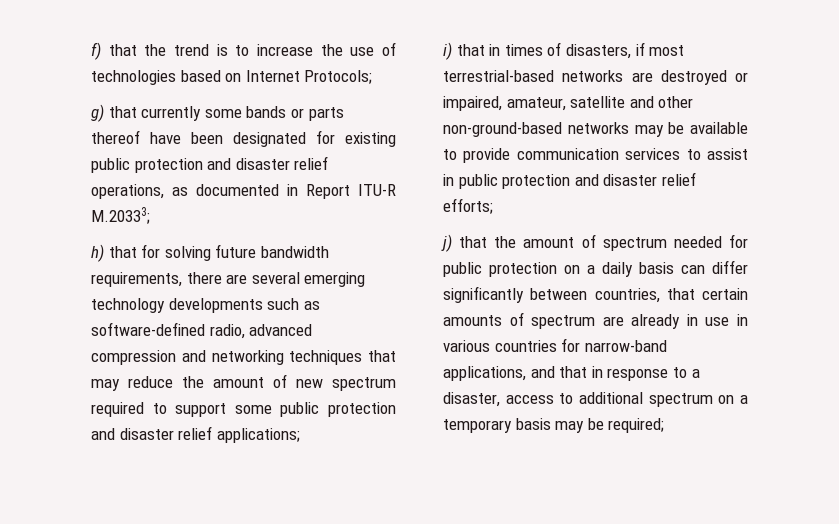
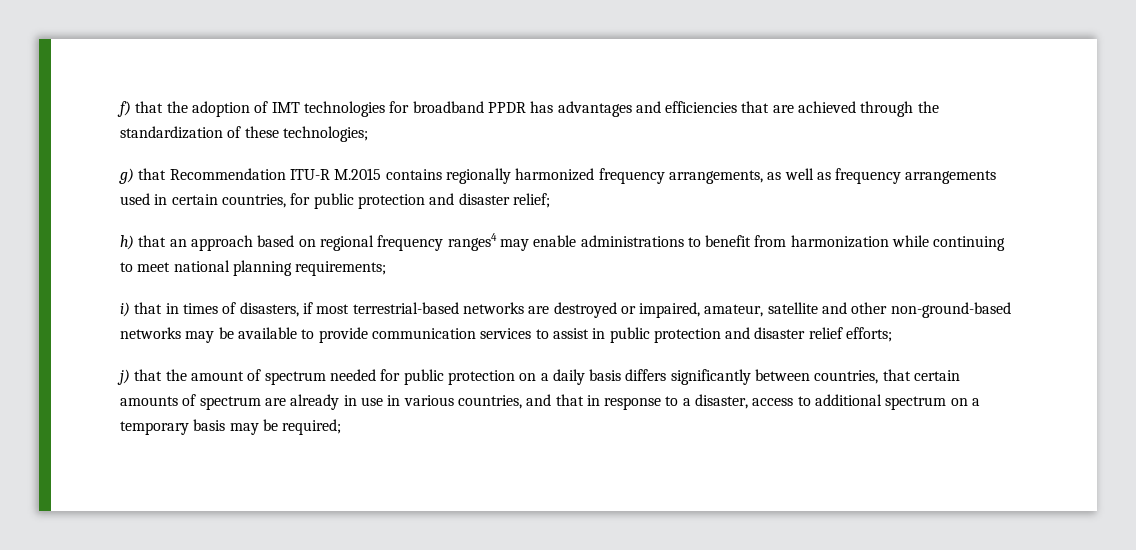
- f) that the trend is to increase the use of technologies based on Internet Protocols;
- g) that currently some bands or parts thereof have been designated for existing public protection and disaster relief operations, as documented in Report ITU-R M.20333;
- h) that for solving future bandwidth requirements, there are several emerging technology developments such as software-defined radio, advanced compression and networking techniques that may reduce the amount of new spectrum required to support some public protection and disaster relief applications;
+ f) that the adoption of IMT technologies for broadband PPDR has advantages and efficiencies that are achieved through the standardization of these technologies;
+ g) that Recommendation ITU-R M.2015 contains regionally harmonized frequency arrangements, as well as frequency arrangements used in certain countries, for public protection and disaster relief;
+ h) that an approach based on regional frequency ranges4 may enable administrations to benefit from harmonization while continuing to meet national planning requirements;
- j) that the amount of spectrum needed for public protection on a daily basis can differ significantly between countries, that certain amounts of spectrum are already in use in various countries for narrow-band applications, and that in response to a disaster, access to additional spectrum on a temporary basis may be required;
+ j) that the amount of spectrum needed for public protection on a daily basis differs significantly between countries, that certain amounts of spectrum are already in use in various countries, and that in response to a disaster, access to additional spectrum on a temporary basis may be required;

